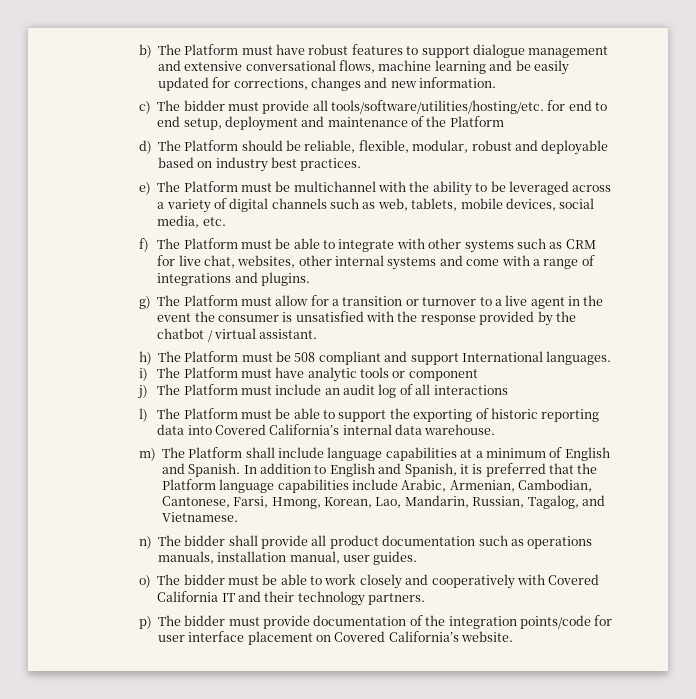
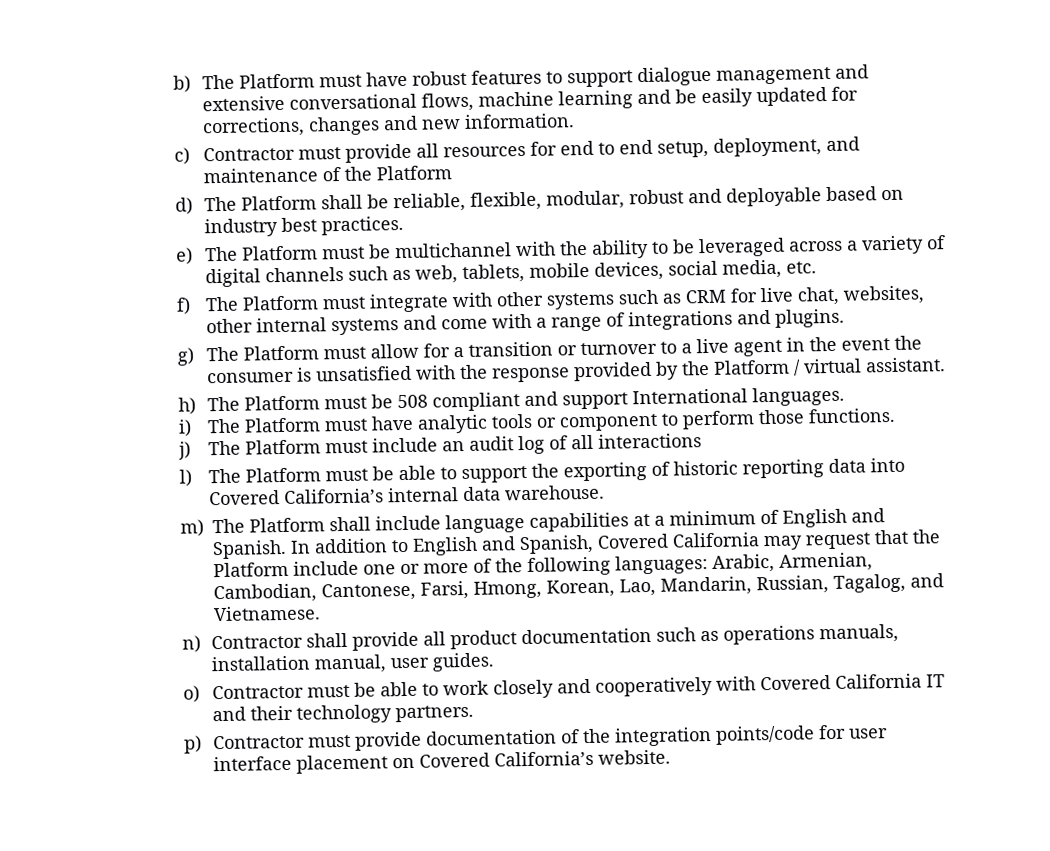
- c) The bidder must provide all tools/software/utilities/hosting/etc. for end to end setup, deployment and maintenance of the Platform
+ c) Contractor must provide all resources for end to end setup, deployment, and maintenance of the Platform
- d) The Platform should be reliable, flexible, modular, robust and deployable based on industry best practices.
+ d) The Platform shall be reliable, flexible, modular, robust and deployable based on industry best practices.
- f) The Platform must be able to integrate with other systems such as CRM for live chat, websites, other internal systems and come with a range of integrations and plugins.
+ f) The Platform must integrate with other systems such as CRM for live chat, websites, other internal systems and come with a range of integrations and plugins.
- g) The Platform must allow for a transition or turnover to a live agent in the event the consumer is unsatisfied with the response provided by the chatbot / virtual assistant.
+ g) The Platform must allow for a transition or turnover to a live agent in the event the consumer is unsatisfied with the response provided by the Platform / virtual assistant.
- i) The Platform must have analytic tools or component
+ i) The Platform must have analytic tools or component to perform those functions.
- In addition to English and Spanish, it is preferred that the Platform language capabilities include Arabic, Armenian, Cambodian, Cantonese, Farsi, Hmong, Korean, Lao, Mandarin, Russian, Tagalog, and Vietnamese.
+ In addition to English and Spanish, Covered California may request that the Platform include one or more of the following languages: Arabic, Armenian, Cambodian, Cantonese, Farsi, Hmong, Korean, Lao, Mandarin, Russian, Tagalog, and Vietnamese.
- n) The bidder shall provide all product documentation such as operations manuals, installation manual, user guides.
+ n) Contractor shall provide all product documentation such as operations manuals, installation manual, user guides.
- o) The bidder must be able to work closely and cooperatively with Covered California IT and their technology partners.
+ o) Contractor must be able to work closely and cooperatively with Covered California IT and their technology partners.
- p) The bidder must provide documentation of the integration points/code for user interface placement on Covered California’s website.
+ p) Contractor must provide documentation of the integration points/code for user interface placement on Covered California’s website.

